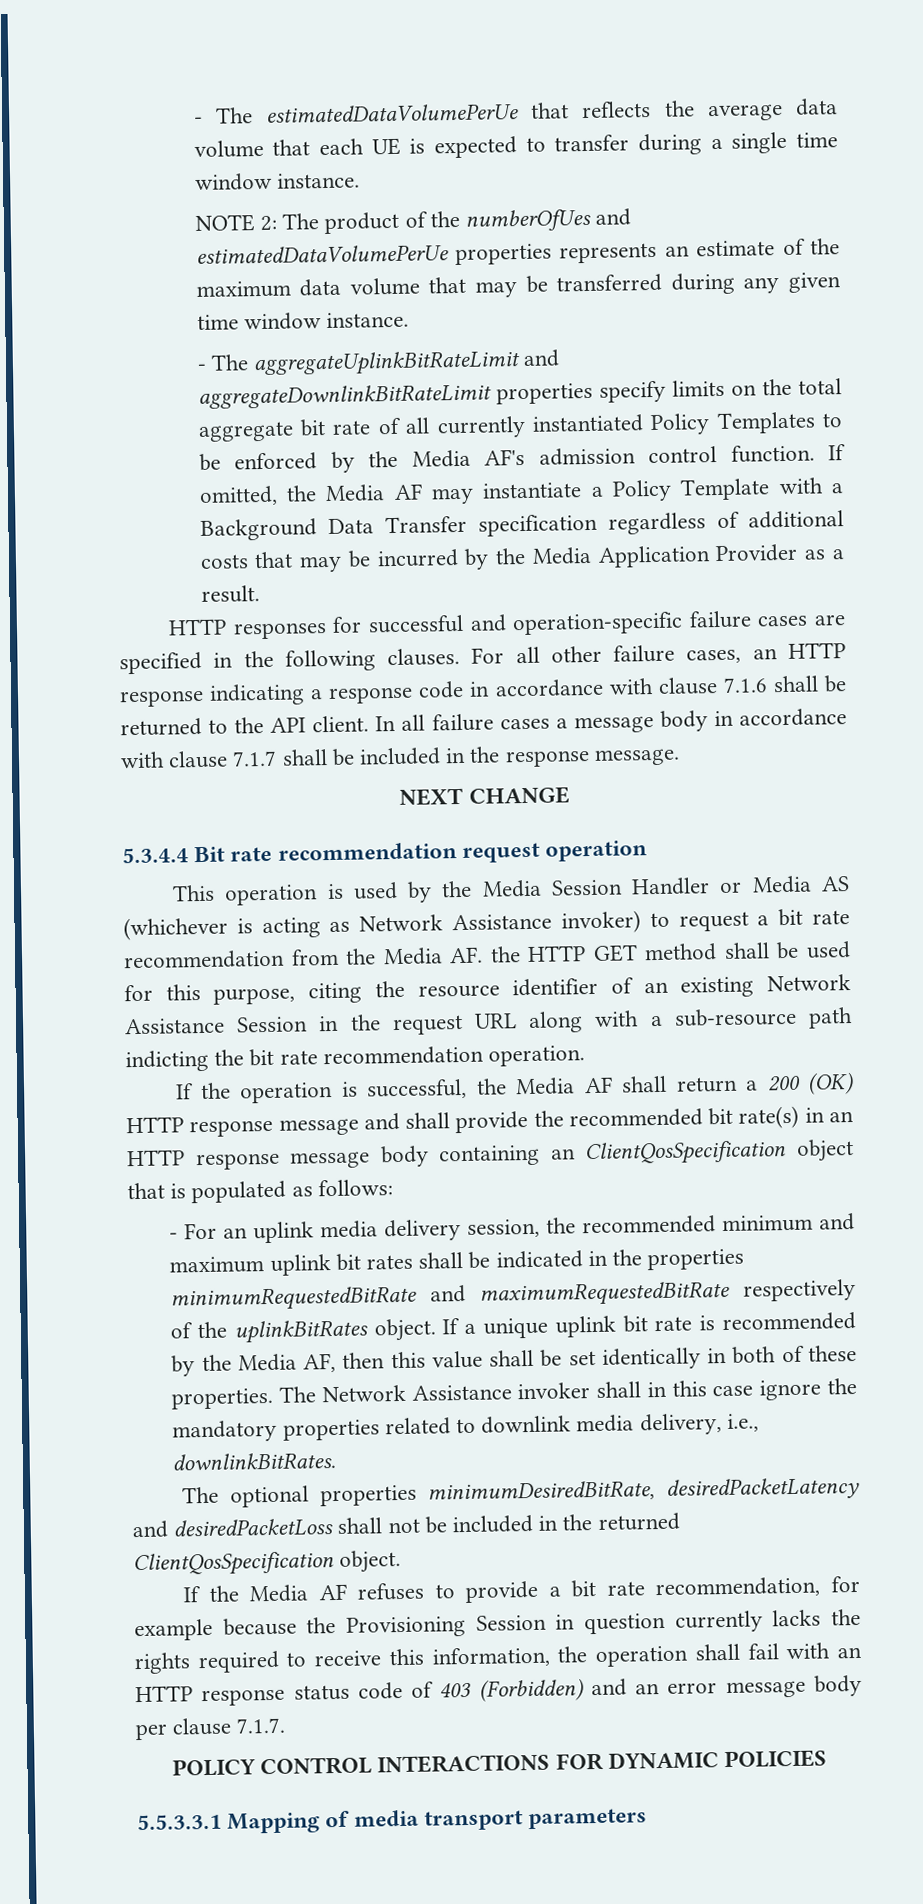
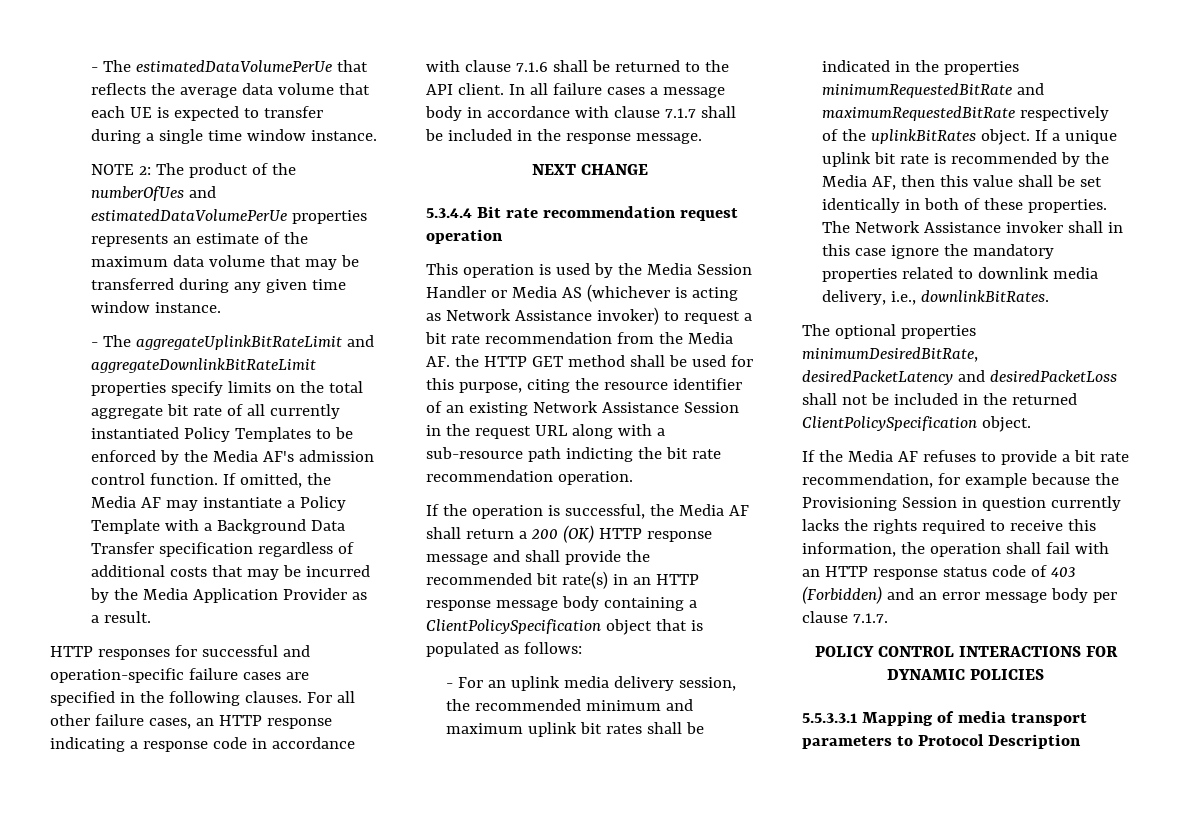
- If the operation is successful, the Media AF shall return a 200 (OK) HTTP response message and shall provide the recommended bit rate(s) in an HTTP response message body containing an ClientQosSpecification object that is populated as follows:
+ If the operation is successful, the Media AF shall return a 200 (OK) HTTP response message and shall provide the recommended bit rate(s) in an HTTP response message body containing a ClientPolicySpecification object that is populated as follows:
- The optional properties minimumDesiredBitRate, desiredPacketLatency and desiredPacketLoss shall not be included in the returned ClientQosSpecification object.
+ The optional properties minimumDesiredBitRate, desiredPacketLatency and desiredPacketLoss shall not be included in the returned ClientPolicySpecification object.
- 5.5.3.3.1 Mapping of media transport parameters
+ 5.5.3.3.1 Mapping of media transport parameters to Protocol Description

